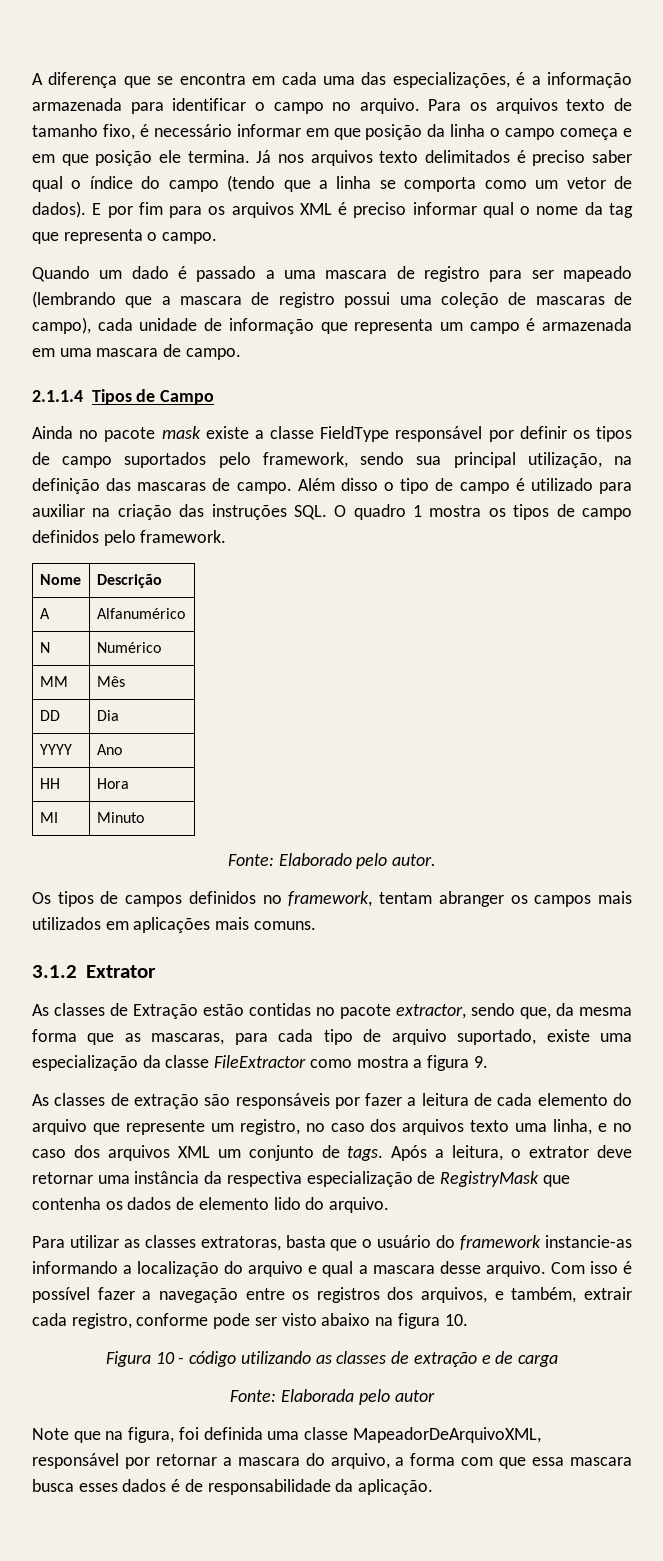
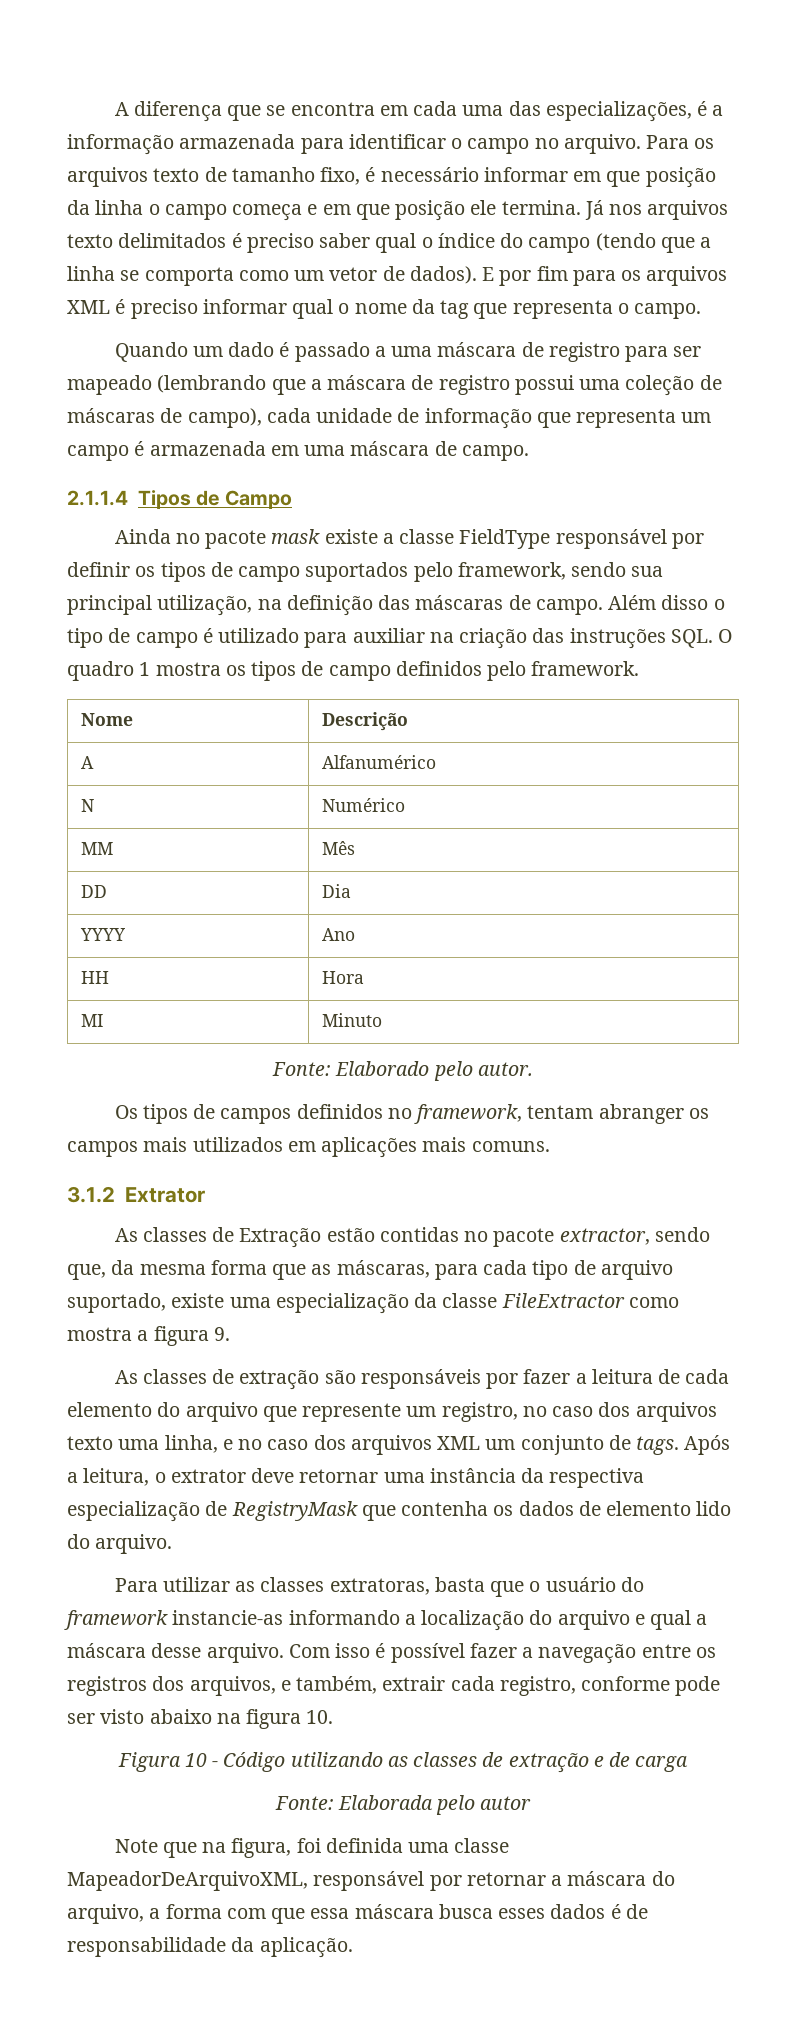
- Quando um dado é passado a uma mascara de registro para ser mapeado (lembrando que a mascara de registro possui uma coleção de mascaras de campo), cada unidade de informação que representa um campo é armazenada em uma mascara de campo.
+ Quando um dado é passado a uma máscara de registro para ser mapeado (lembrando que a máscara de registro possui uma coleção de máscaras de campo), cada unidade de informação que representa um campo é armazenada em uma máscara de campo.
- Ainda no pacote mask existe a classe FieldType responsável por definir os tipos de campo suportados pelo framework, sendo sua principal utilização, na definição das mascaras de campo.
+ Ainda no pacote mask existe a classe FieldType responsável por definir os tipos de campo suportados pelo framework, sendo sua principal utilização, na definição das máscaras de campo.
- As classes de Extração estão contidas no pacote extractor, sendo que, da mesma forma que as mascaras, para cada tipo de arquivo suportado, existe uma especialização da classe FileExtractor como mostra a figura 9.
+ As classes de Extração estão contidas no pacote extractor, sendo que, da mesma forma que as máscaras, para cada tipo de arquivo suportado, existe uma especialização da classe FileExtractor como mostra a figura 9.
- Para utilizar as classes extratoras, basta que o usuário do framework instancie-as informando a localização do arquivo e qual a mascara desse arquivo.
+ Para utilizar as classes extratoras, basta que o usuário do framework instancie-as informando a localização do arquivo e qual a máscara desse arquivo.
- Figura 10 - código utilizando as classes de extração e de carga
+ Figura 10 - Código utilizando as classes de extração e de carga
- Note que na figura, foi definida uma classe MapeadorDeArquivoXML, responsável por retornar a mascara do arquivo, a forma com que essa mascara busca esses dados é de responsabilidade da aplicação.
+ Note que na figura, foi definida uma classe MapeadorDeArquivoXML, responsável por retornar a máscara do arquivo, a forma com que essa máscara busca esses dados é de responsabilidade da aplicação.

